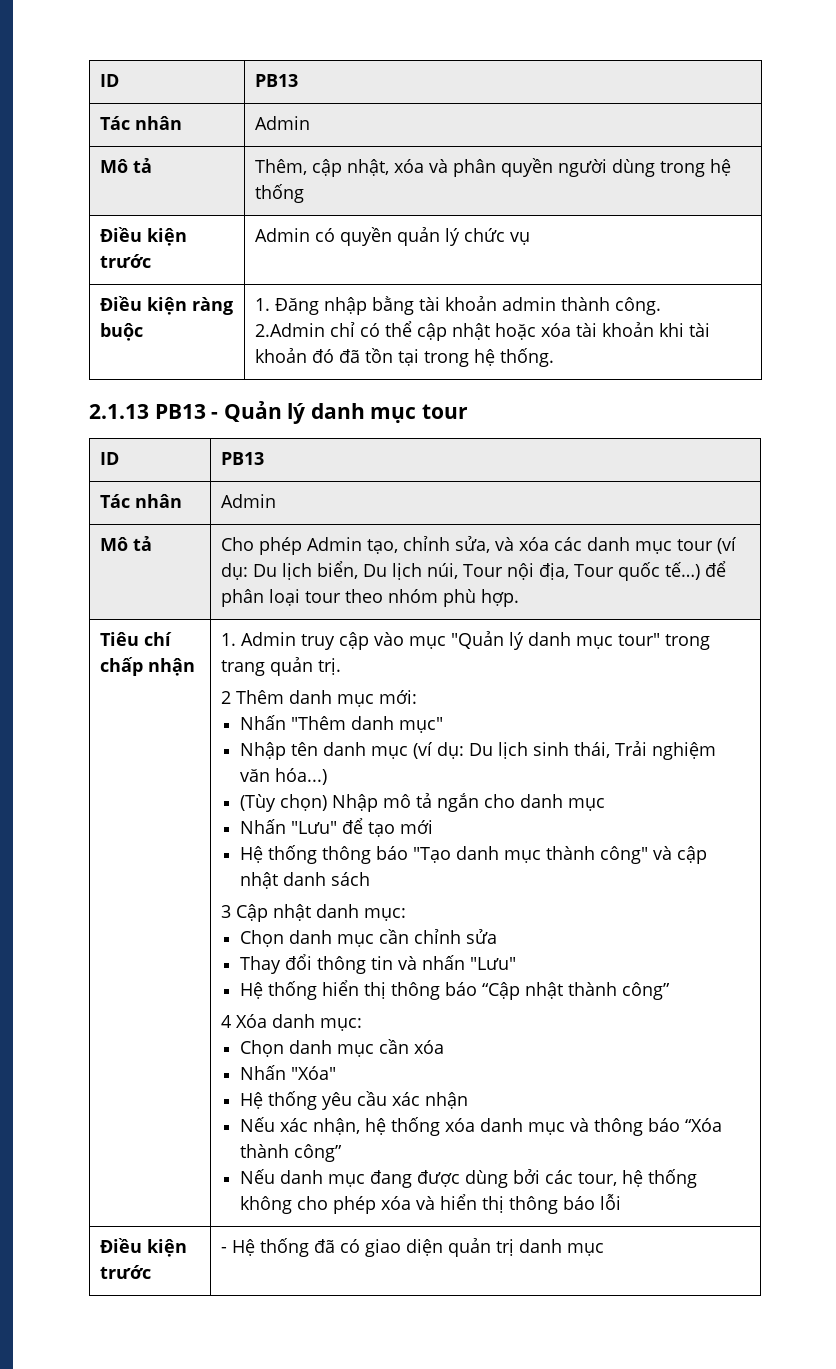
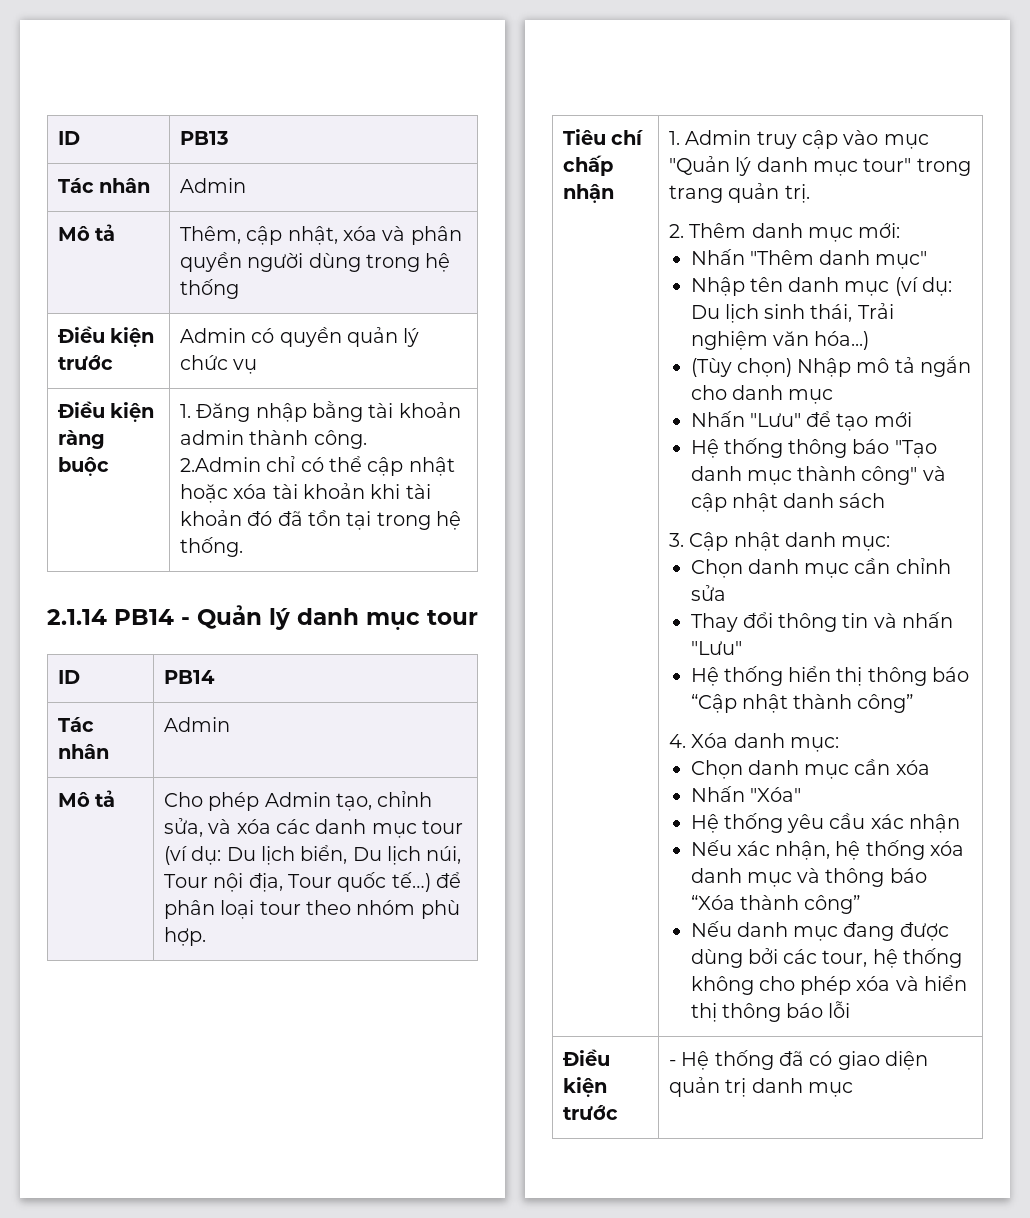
- 2.1.13 PB13 - Quản lý danh mục tour
- ID | PB13
+ 2.1.14 PB14 - Quản lý danh mục tour
+ ID | PB14
- 2 Thêm danh mục mới:
+ 2. Thêm danh mục mới:
- 3 Cập nhật danh mục:
+ 3. Cập nhật danh mục:
- 4 Xóa danh mục:
+ 4. Xóa danh mục:

